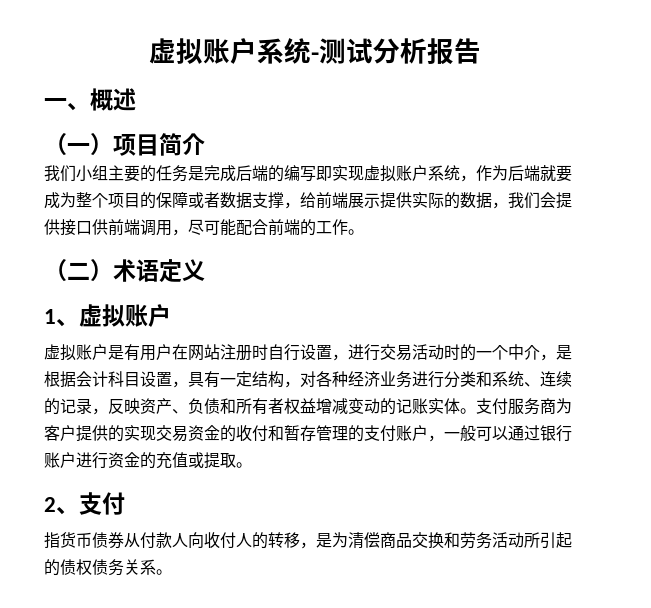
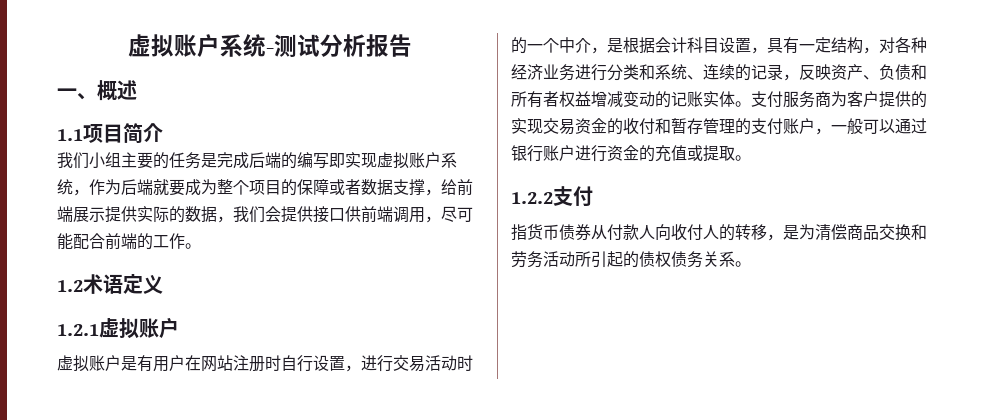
- （一）项目简介
+ 1.1项目简介
- （二）术语定义
+ 1.2术语定义
- 1、虚拟账户
+ 1.2.1虚拟账户
- 2、支付
+ 1.2.2支付

